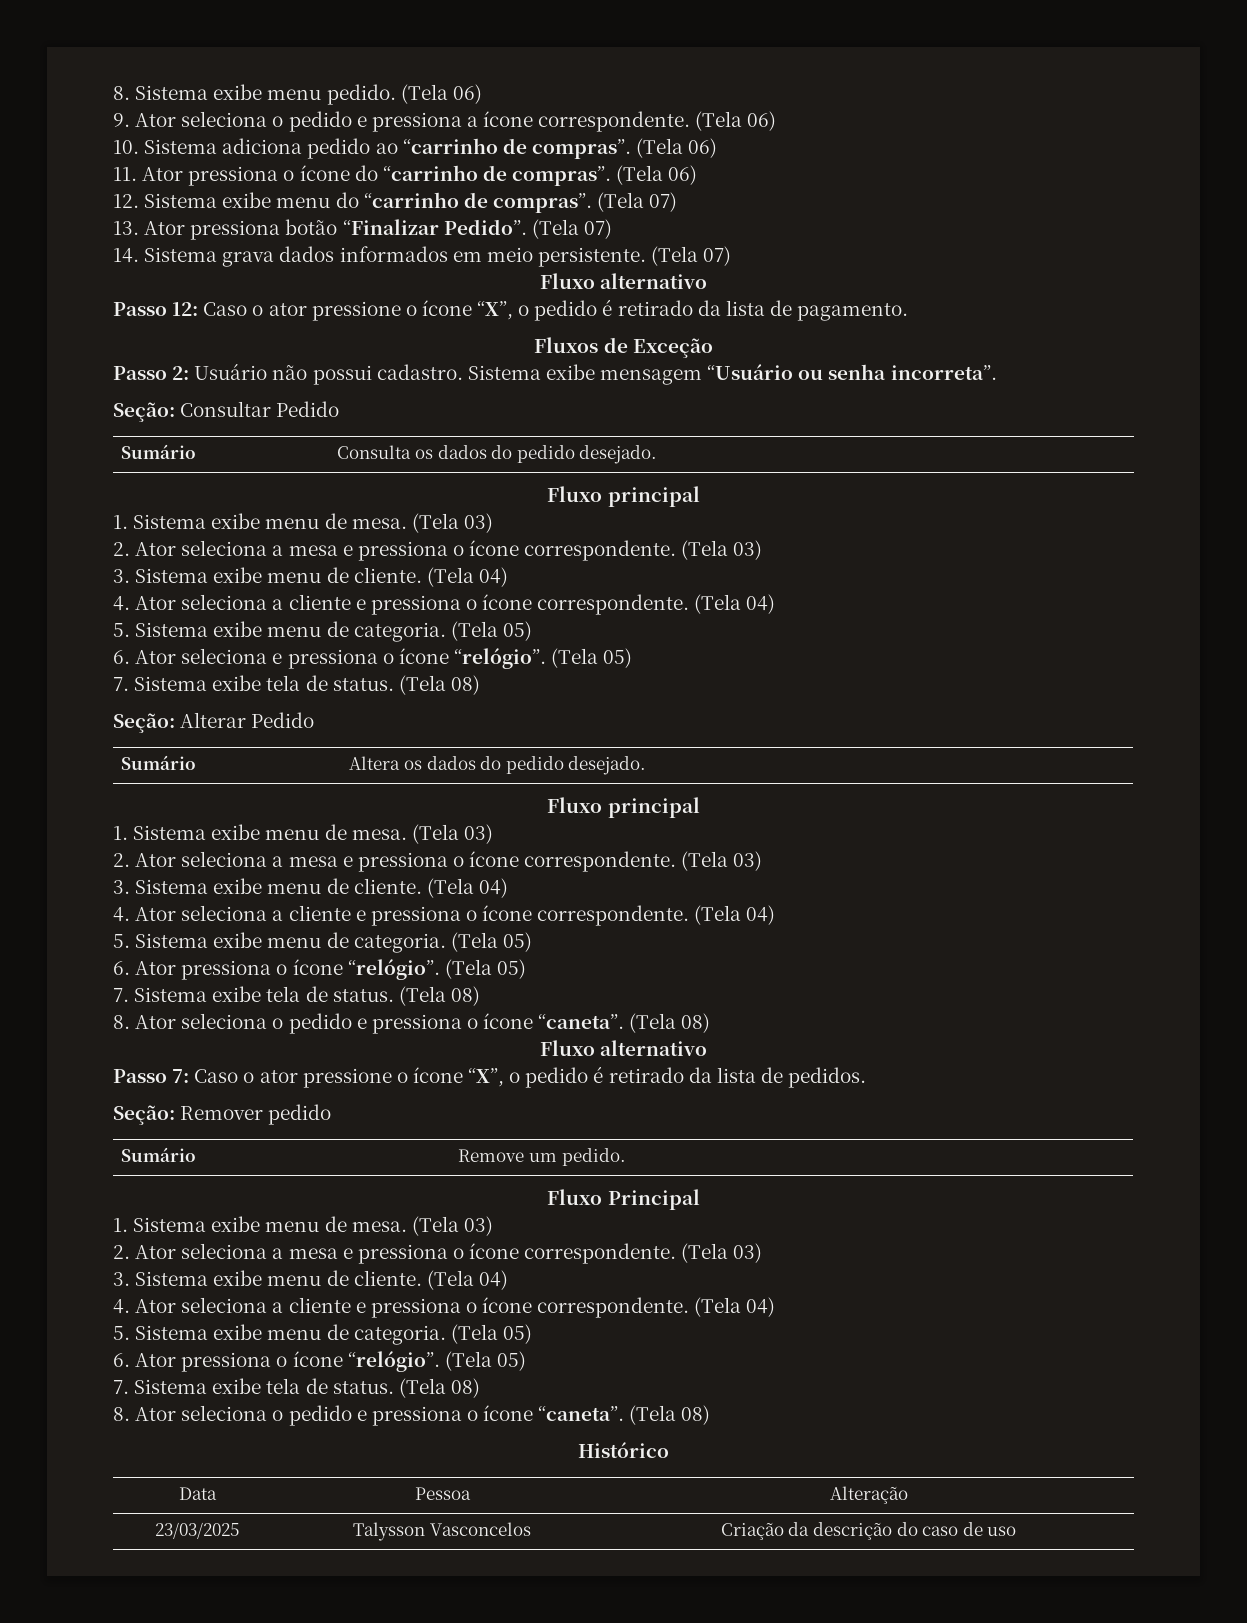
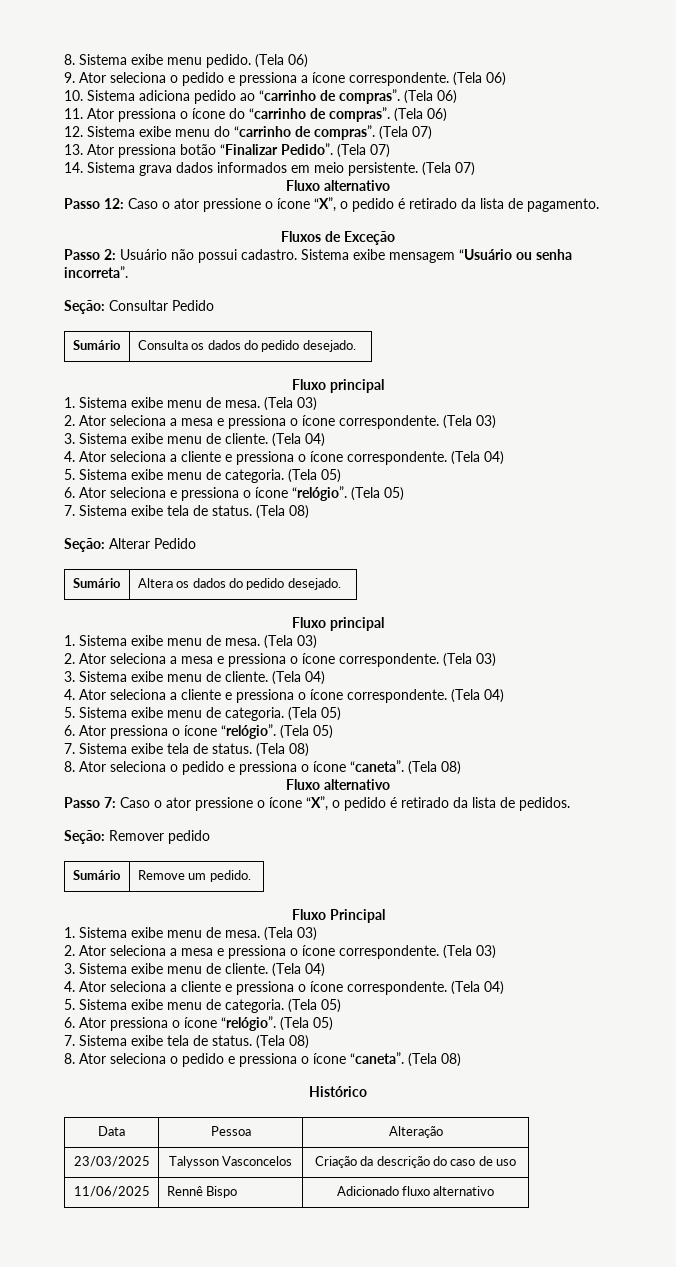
+ 11/06/2025 | Rennê Bispo | Adicionado fluxo alternativo

